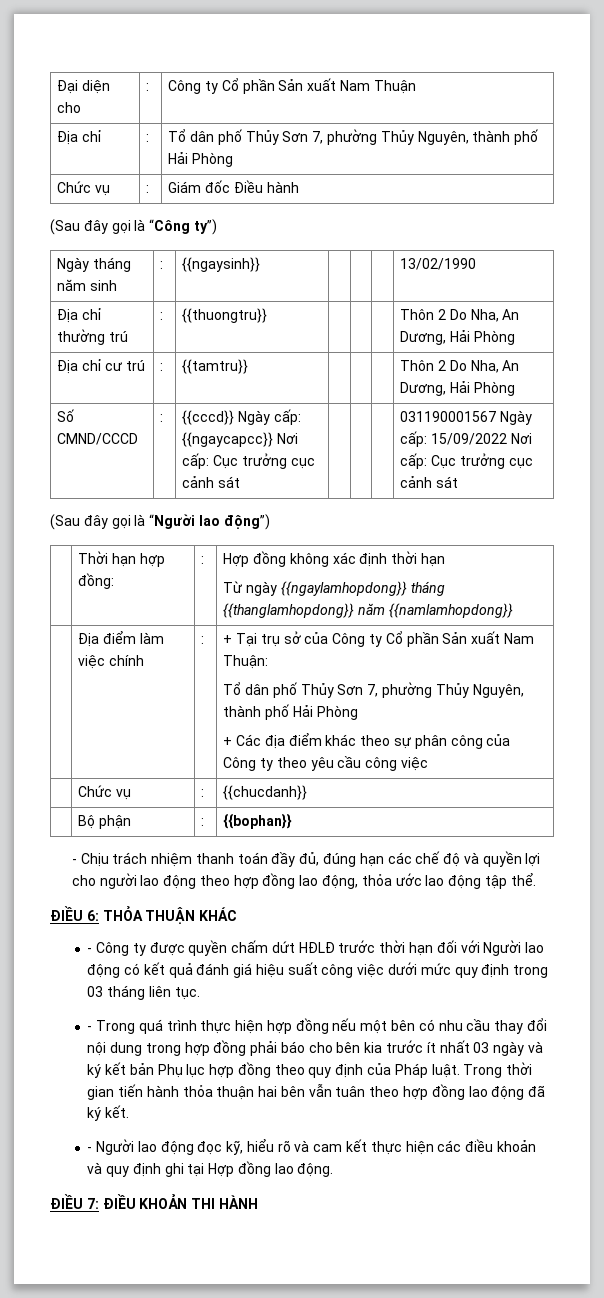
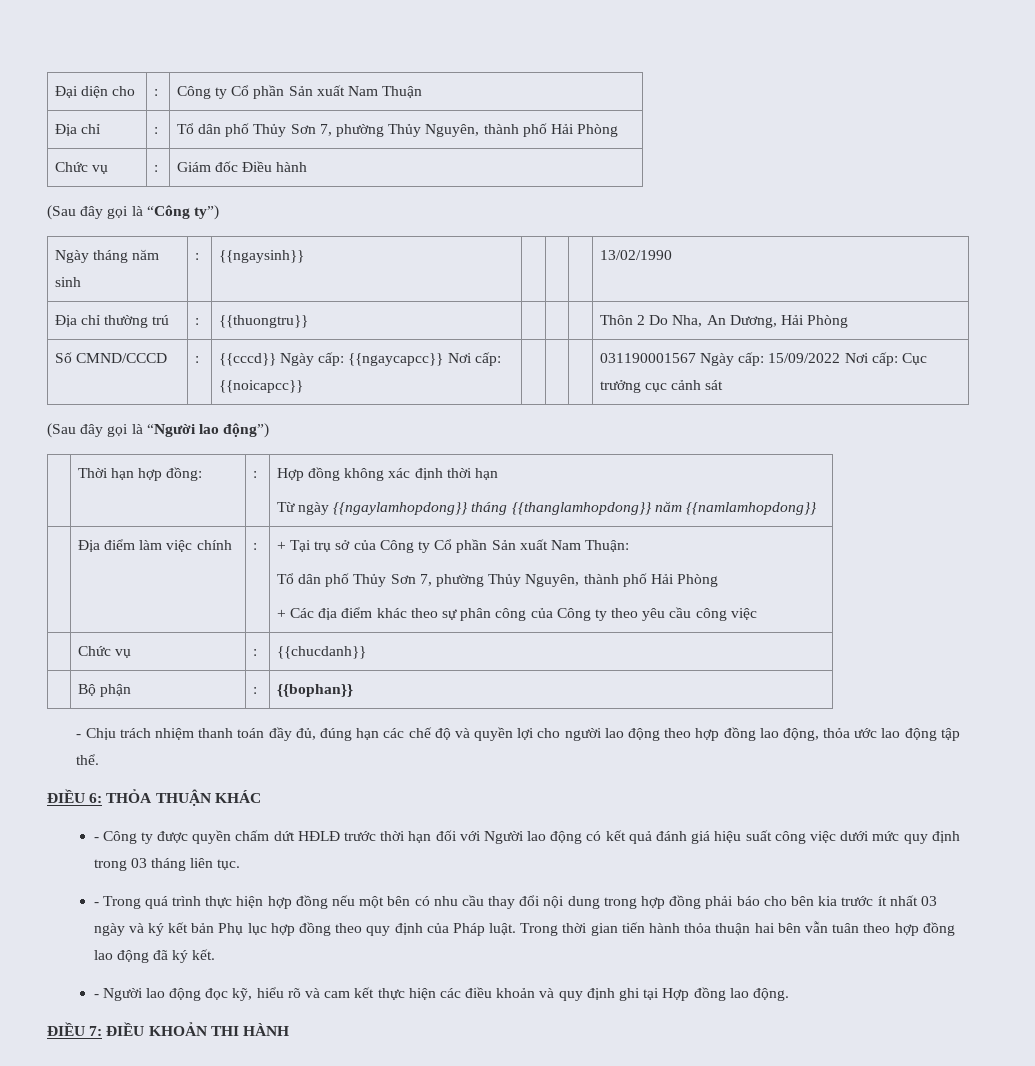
- Địa chỉ cư trú | : | {{tamtru}} | | | | Thôn 2 Do Nha, An Dương, Hải Phòng
- Số CMND/CCCD | : | {{cccd}} Ngày cấp: {{ngaycapcc}} Nơi cấp: Cục trưởng cục cảnh sát | | | | 031190001567 Ngày cấp: 15/09/2022 Nơi cấp: Cục trưởng cục cảnh sát
+ Số CMND/CCCD | : | {{cccd}} Ngày cấp: {{ngaycapcc}} Nơi cấp: {{noicapcc}} | | | | 031190001567 Ngày cấp: 15/09/2022 Nơi cấp: Cục trưởng cục cảnh sát

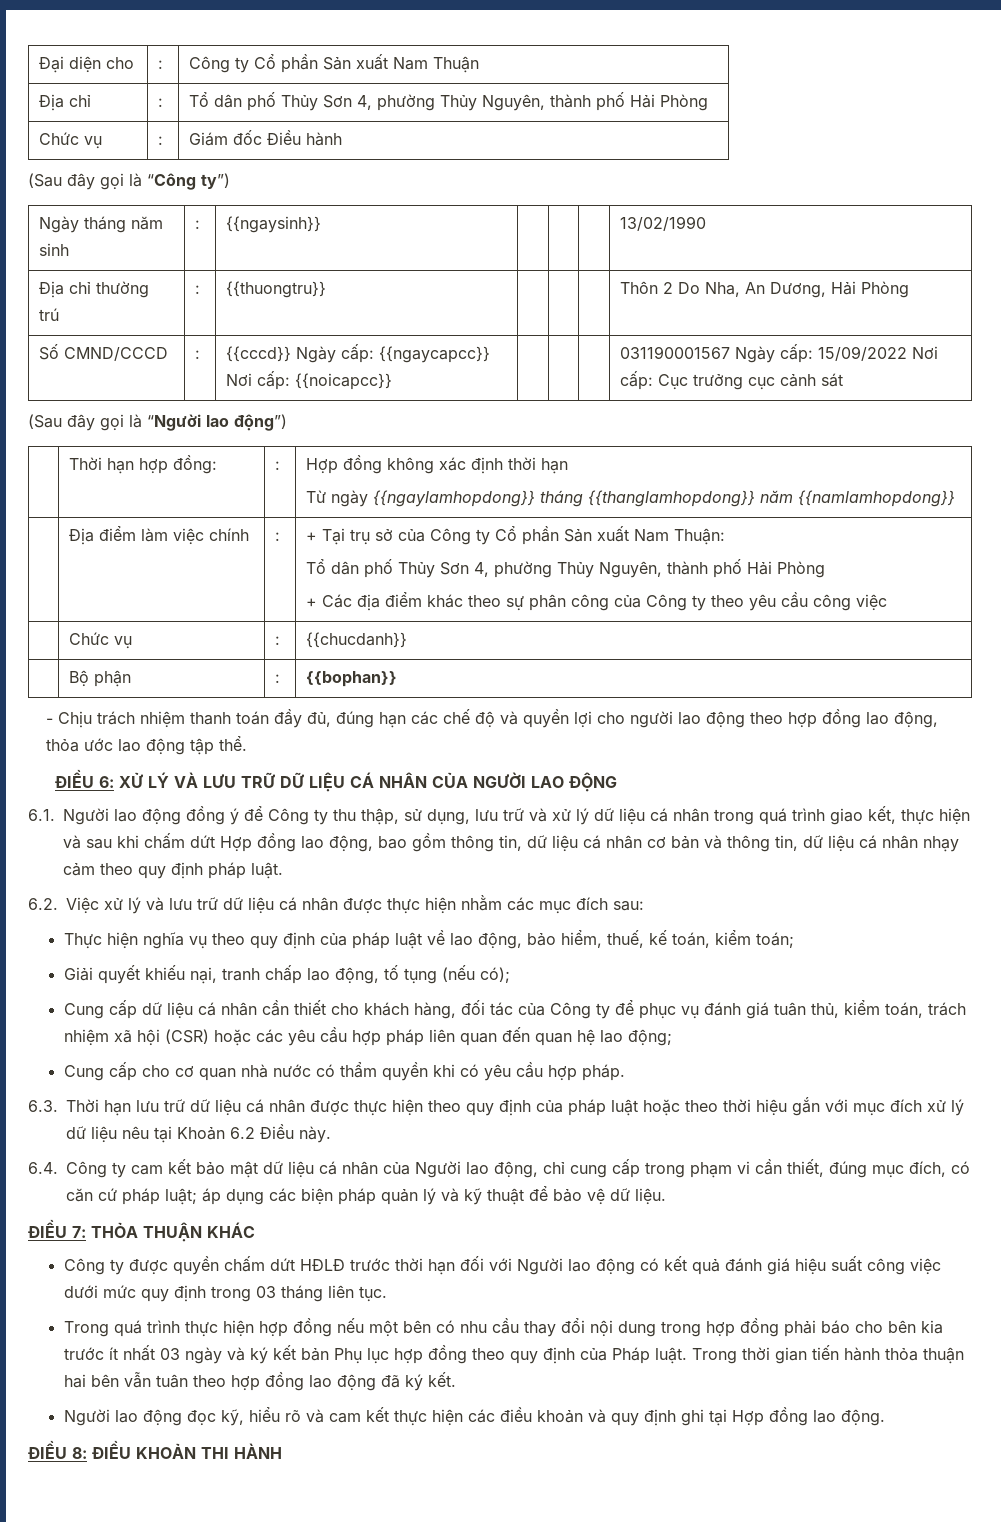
- Địa chỉ | : | Tổ dân phố Thủy Sơn 7, phường Thủy Nguyên, thành phố Hải Phòng
+ Địa chỉ | : | Tổ dân phố Thủy Sơn 4, phường Thủy Nguyên, thành phố Hải Phòng
  + Tại trụ sở của Công ty Cổ phần Sản xuất Nam Thuận:
- Tổ dân phố Thủy Sơn 7, phường Thủy Nguyên, thành phố Hải Phòng
+ Tổ dân phố Thủy Sơn 4, phường Thủy Nguyên, thành phố Hải Phòng
- ĐIỀU 6: THỎA THUẬN KHÁC
+ ĐIỀU 6: XỬ LÝ VÀ LƯU TRỮ DỮ LIỆU CÁ NHÂN CỦA NGƯỜI LAO ĐỘNG
+ 6.1. Người lao động đồng ý để Công ty thu thập, sử dụng, lưu trữ và xử lý dữ liệu cá nhân trong quá trình giao kết, thực hiện và sau khi chấm dứt Hợp đồng lao động, bao gồm thông tin, dữ liệu cá nhân cơ bản và thông tin, dữ liệu cá nhân nhạy cảm theo quy định pháp luật.
+ 6.2. Việc xử lý và lưu trữ dữ liệu cá nhân được thực hiện nhằm các mục đích sau:
+ Thực hiện nghĩa vụ theo quy định của pháp luật về lao động, bảo hiểm, thuế, kế toán, kiểm toán;
+ Giải quyết khiếu nại, tranh chấp lao động, tố tụng (nếu có);
+ Cung cấp dữ liệu cá nhân cần thiết cho khách hàng, đối tác của Công ty để phục vụ đánh giá tuân thủ, kiểm toán, trách nhiệm xã hội (CSR) hoặc các yêu cầu hợp pháp liên quan đến quan hệ lao động;
+ Cung cấp cho cơ quan nhà nước có thẩm quyền khi có yêu cầu hợp pháp.
+ 6.3. Thời hạn lưu trữ dữ liệu cá nhân được thực hiện theo quy định của pháp luật hoặc theo thời hiệu gắn với mục đích xử lý dữ liệu nêu tại Khoản 6.2 Điều này.
+ 6.4. Công ty cam kết bảo mật dữ liệu cá nhân của Người lao động, chỉ cung cấp trong phạm vi cần thiết, đúng mục đích, có căn cứ pháp luật; áp dụng các biện pháp quản lý và kỹ thuật để bảo vệ dữ liệu.
+ ĐIỀU 7: THỎA THUẬN KHÁC
- - Công ty được quyền chấm dứt HĐLĐ trước thời hạn đối với Người lao động có kết quả đánh giá hiệu suất công việc dưới mức quy định trong 03 tháng liên tục.
+ Công ty được quyền chấm dứt HĐLĐ trước thời hạn đối với Người lao động có kết quả đánh giá hiệu suất công việc dưới mức quy định trong 03 tháng liên tục.
- - Trong quá trình thực hiện hợp đồng nếu một bên có nhu cầu thay đổi nội dung trong hợp đồng phải báo cho bên kia trước ít nhất 03 ngày và ký kết bản Phụ lục hợp đồng theo quy định của Pháp luật.
+ Trong quá trình thực hiện hợp đồng nếu một bên có nhu cầu thay đổi nội dung trong hợp đồng phải báo cho bên kia trước ít nhất 03 ngày và ký kết bản Phụ lục hợp đồng theo quy định của Pháp luật.
- - Người lao động đọc kỹ, hiểu rõ và cam kết thực hiện các điều khoản và quy định ghi tại Hợp đồng lao động.
+ Người lao động đọc kỹ, hiểu rõ và cam kết thực hiện các điều khoản và quy định ghi tại Hợp đồng lao động.
- ĐIỀU 7: ĐIỀU KHOẢN THI HÀNH
+ ĐIỀU 8: ĐIỀU KHOẢN THI HÀNH

